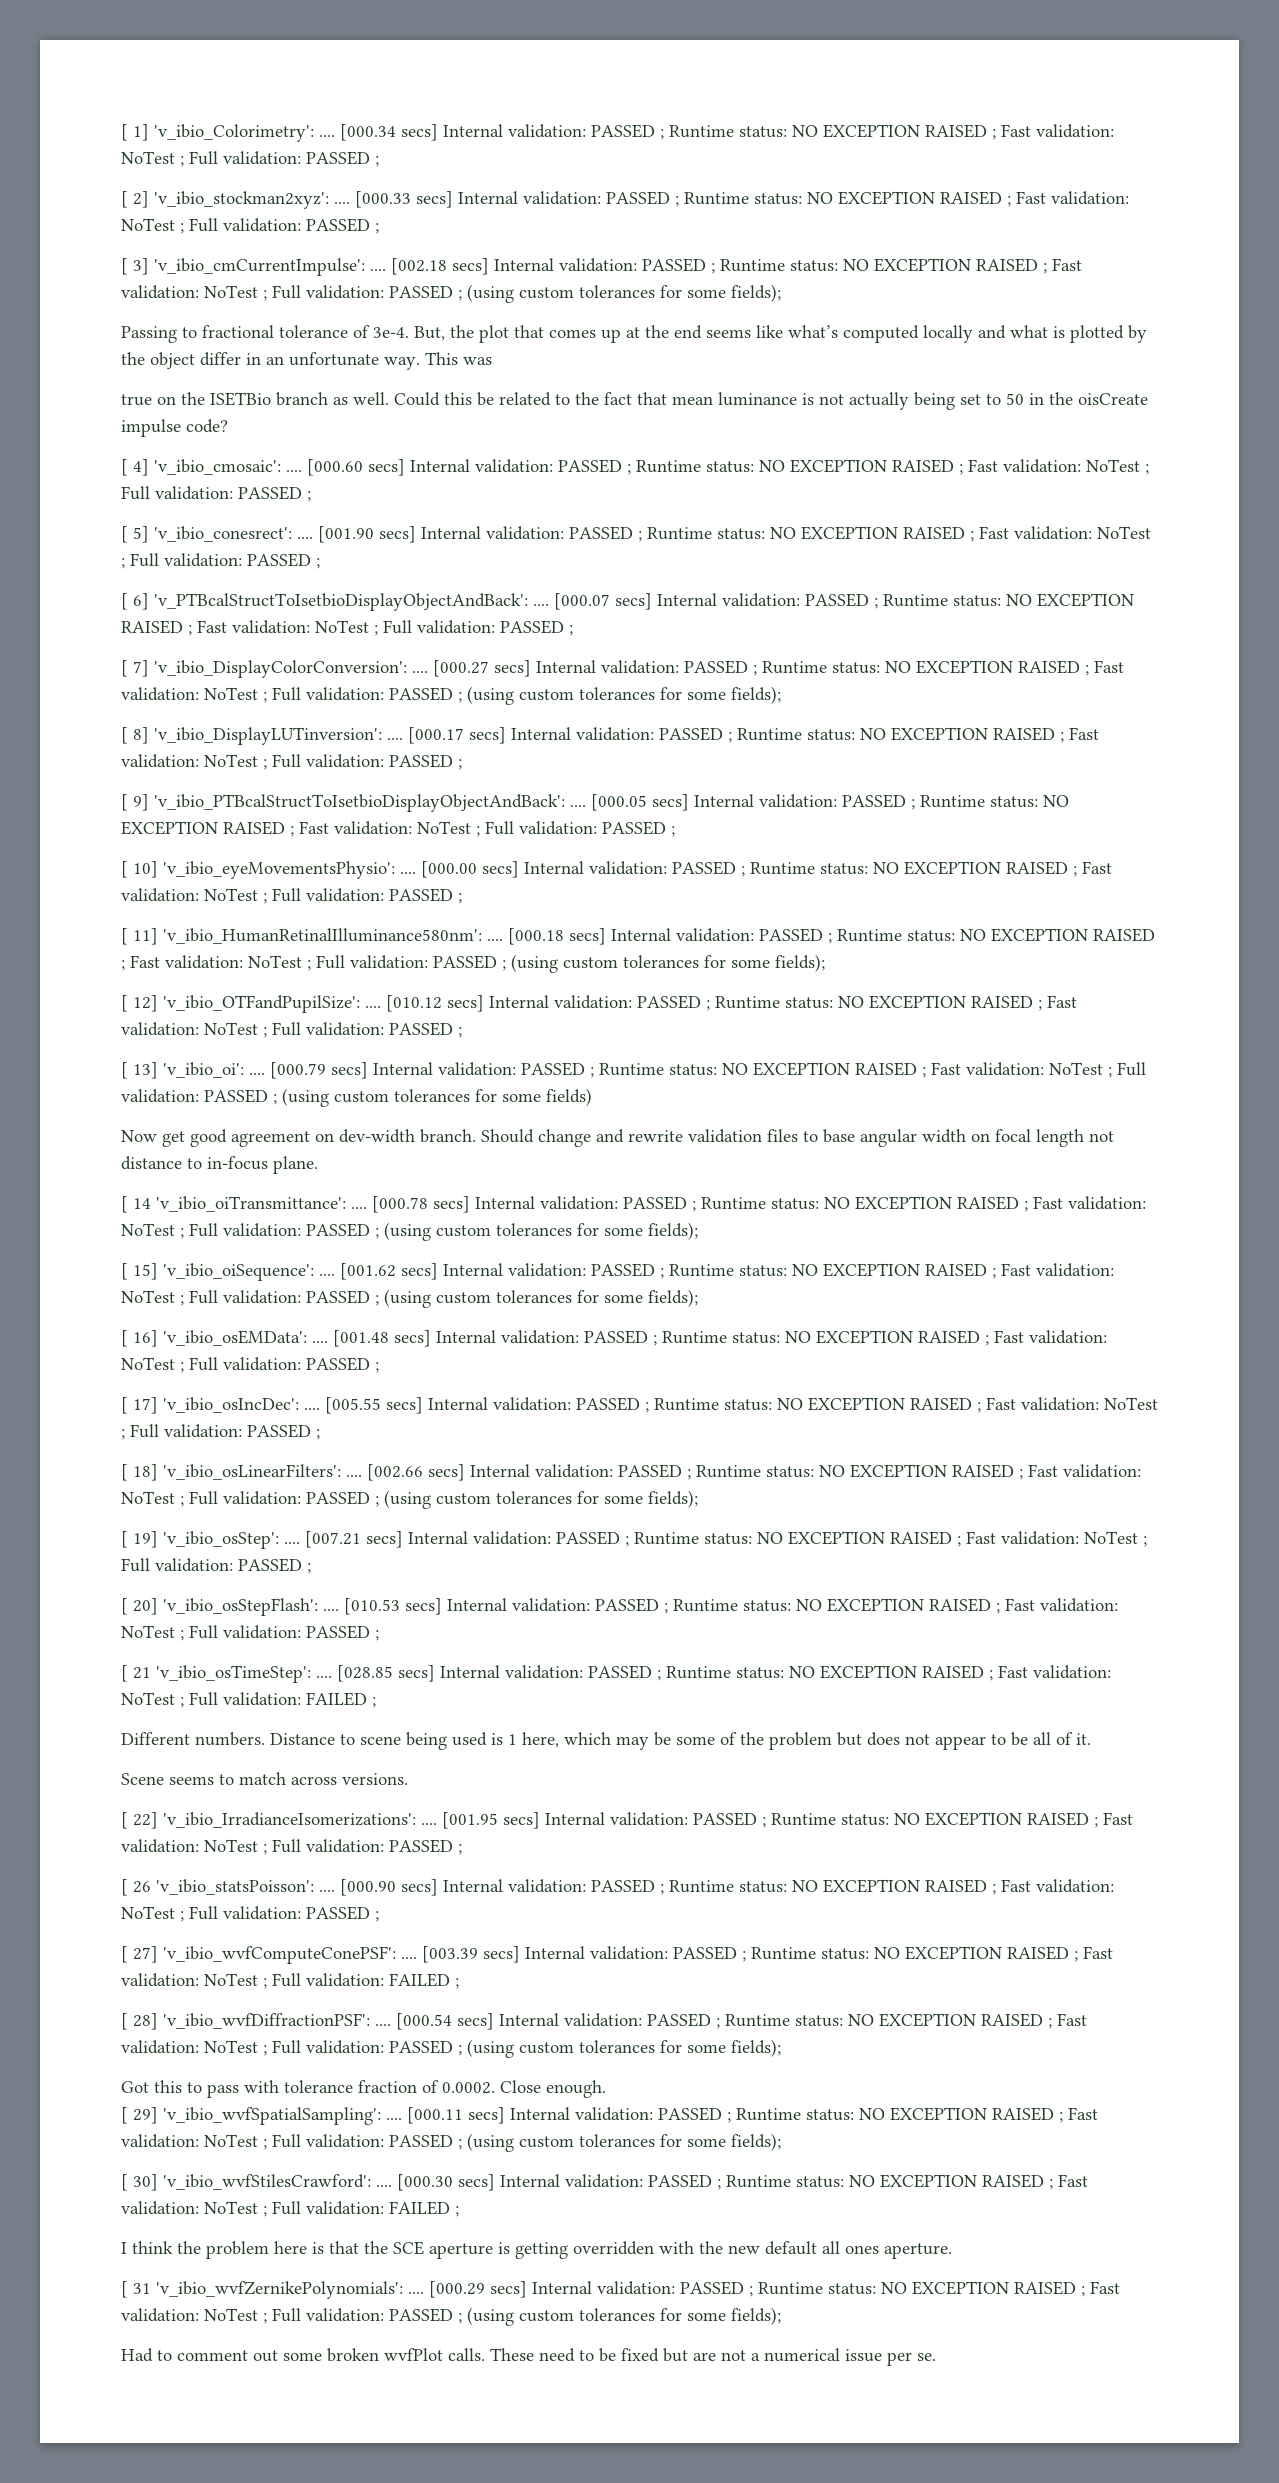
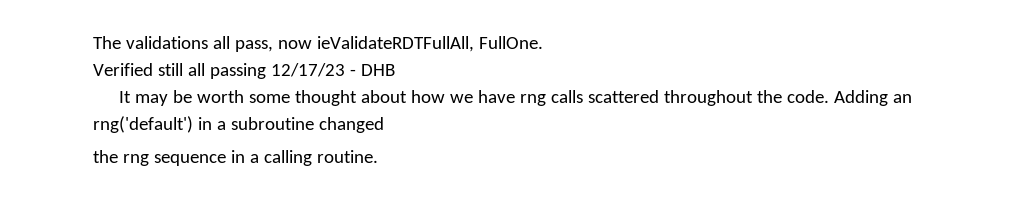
- [ 1] 'v_ibio_Colorimetry': .... [000.34 secs] Internal validation: PASSED ; Runtime status: NO EXCEPTION RAISED ; Fast validation: NoTest ; Full validation: PASSED ;
- [ 2] 'v_ibio_stockman2xyz': .... [000.33 secs] Internal validation: PASSED ; Runtime status: NO EXCEPTION RAISED ; Fast validation: NoTest ; Full validation: PASSED ;
- [ 3] 'v_ibio_cmCurrentImpulse': .... [002.18 secs] Internal validation: PASSED ; Runtime status: NO EXCEPTION RAISED ; Fast validation: NoTest ; Full validation: PASSED ; (using custom tolerances for some fields);
- Passing to fractional tolerance of 3e-4. But, the plot that comes up at the end seems like what’s computed locally and what is plotted by the object differ in an unfortunate way. This was
- true on the ISETBio branch as well. Could this be related to the fact that mean luminance is not actually being set to 50 in the oisCreate impulse code?
- [ 4] 'v_ibio_cmosaic': .... [000.60 secs] Internal validation: PASSED ; Runtime status: NO EXCEPTION RAISED ; Fast validation: NoTest ; Full validation: PASSED ;
- [ 5] 'v_ibio_conesrect': .... [001.90 secs] Internal validation: PASSED ; Runtime status: NO EXCEPTION RAISED ; Fast validation: NoTest ; Full validation: PASSED ;
- [ 6] 'v_PTBcalStructToIsetbioDisplayObjectAndBack': .... [000.07 secs] Internal validation: PASSED ; Runtime status: NO EXCEPTION RAISED ; Fast validation: NoTest ; Full validation: PASSED ;
- [ 7] 'v_ibio_DisplayColorConversion': .... [000.27 secs] Internal validation: PASSED ; Runtime status: NO EXCEPTION RAISED ; Fast validation: NoTest ; Full validation: PASSED ; (using custom tolerances for some fields);
- [ 8] 'v_ibio_DisplayLUTinversion': .... [000.17 secs] Internal validation: PASSED ; Runtime status: NO EXCEPTION RAISED ; Fast validation: NoTest ; Full validation: PASSED ;
- [ 9] 'v_ibio_PTBcalStructToIsetbioDisplayObjectAndBack': .... [000.05 secs] Internal validation: PASSED ; Runtime status: NO EXCEPTION RAISED ; Fast validation: NoTest ; Full validation: PASSED ;
- [ 10] 'v_ibio_eyeMovementsPhysio': .... [000.00 secs] Internal validation: PASSED ; Runtime status: NO EXCEPTION RAISED ; Fast validation: NoTest ; Full validation: PASSED ;
- [ 11] 'v_ibio_HumanRetinalIlluminance580nm': .... [000.18 secs] Internal validation: PASSED ; Runtime status: NO EXCEPTION RAISED ; Fast validation: NoTest ; Full validation: PASSED ; (using custom tolerances for some fields);
- [ 12] 'v_ibio_OTFandPupilSize': .... [010.12 secs] Internal validation: PASSED ; Runtime status: NO EXCEPTION RAISED ; Fast validation: NoTest ; Full validation: PASSED ;
- [ 13] 'v_ibio_oi': .... [000.79 secs] Internal validation: PASSED ; Runtime status: NO EXCEPTION RAISED ; Fast validation: NoTest ; Full validation: PASSED ; (using custom tolerances for some fields)
- Now get good agreement on dev-width branch. Should change and rewrite validation files to base angular width on focal length not distance to in-focus plane.
- [ 14 'v_ibio_oiTransmittance': .... [000.78 secs] Internal validation: PASSED ; Runtime status: NO EXCEPTION RAISED ; Fast validation: NoTest ; Full validation: PASSED ; (using custom tolerances for some fields);
- [ 15] 'v_ibio_oiSequence': .... [001.62 secs] Internal validation: PASSED ; Runtime status: NO EXCEPTION RAISED ; Fast validation: NoTest ; Full validation: PASSED ; (using custom tolerances for some fields);
- [ 16] 'v_ibio_osEMData': .... [001.48 secs] Internal validation: PASSED ; Runtime status: NO EXCEPTION RAISED ; Fast validation: NoTest ; Full validation: PASSED ;
- [ 17] 'v_ibio_osIncDec': .... [005.55 secs] Internal validation: PASSED ; Runtime status: NO EXCEPTION RAISED ; Fast validation: NoTest ; Full validation: PASSED ;
- [ 18] 'v_ibio_osLinearFilters': .... [002.66 secs] Internal validation: PASSED ; Runtime status: NO EXCEPTION RAISED ; Fast validation: NoTest ; Full validation: PASSED ; (using custom tolerances for some fields);
- [ 19] 'v_ibio_osStep': .... [007.21 secs] Internal validation: PASSED ; Runtime status: NO EXCEPTION RAISED ; Fast validation: NoTest ; Full validation: PASSED ;
- [ 20] 'v_ibio_osStepFlash': .... [010.53 secs] Internal validation: PASSED ; Runtime status: NO EXCEPTION RAISED ; Fast validation: NoTest ; Full validation: PASSED ;
- [ 21 'v_ibio_osTimeStep': .... [028.85 secs] Internal validation: PASSED ; Runtime status: NO EXCEPTION RAISED ; Fast validation: NoTest ; Full validation: FAILED ;
- Different numbers. Distance to scene being used is 1 here, which may be some of the problem but does not appear to be all of it.
- Scene seems to match across versions.
- [ 22] 'v_ibio_IrradianceIsomerizations': .... [001.95 secs] Internal validation: PASSED ; Runtime status: NO EXCEPTION RAISED ; Fast validation: NoTest ; Full validation: PASSED ;
- [ 26 'v_ibio_statsPoisson': .... [000.90 secs] Internal validation: PASSED ; Runtime status: NO EXCEPTION RAISED ; Fast validation: NoTest ; Full validation: PASSED ;
- [ 27] 'v_ibio_wvfComputeConePSF': .... [003.39 secs] Internal validation: PASSED ; Runtime status: NO EXCEPTION RAISED ; Fast validation: NoTest ; Full validation: FAILED ;
- [ 28] 'v_ibio_wvfDiffractionPSF': .... [000.54 secs] Internal validation: PASSED ; Runtime status: NO EXCEPTION RAISED ; Fast validation: NoTest ; Full validation: PASSED ; (using custom tolerances for some fields);
- Got this to pass with tolerance fraction of 0.0002. Close enough.
- [ 29] 'v_ibio_wvfSpatialSampling': .... [000.11 secs] Internal validation: PASSED ; Runtime status: NO EXCEPTION RAISED ; Fast validation: NoTest ; Full validation: PASSED ; (using custom tolerances for some fields);
- [ 30] 'v_ibio_wvfStilesCrawford': .... [000.30 secs] Internal validation: PASSED ; Runtime status: NO EXCEPTION RAISED ; Fast validation: NoTest ; Full validation: FAILED ;
- I think the problem here is that the SCE aperture is getting overridden with the new default all ones aperture.
- [ 31 'v_ibio_wvfZernikePolynomials': .... [000.29 secs] Internal validation: PASSED ; Runtime status: NO EXCEPTION RAISED ; Fast validation: NoTest ; Full validation: PASSED ; (using custom tolerances for some fields);
- Had to comment out some broken wvfPlot calls. These need to be fixed but are not a numerical issue per se.
+ The validations all pass, now ieValidateRDTFullAll, FullOne.
+ Verified still all passing 12/17/23 - DHB
+ It may be worth some thought about how we have rng calls scattered throughout the code. Adding an rng('default') in a subroutine changed
+ the rng sequence in a calling routine.

